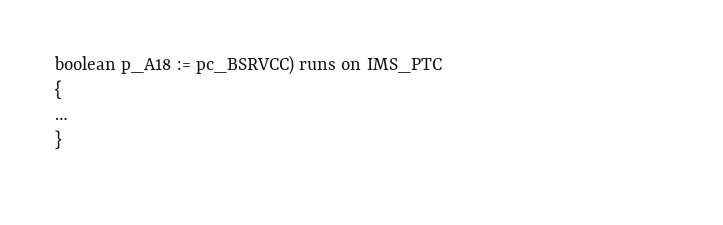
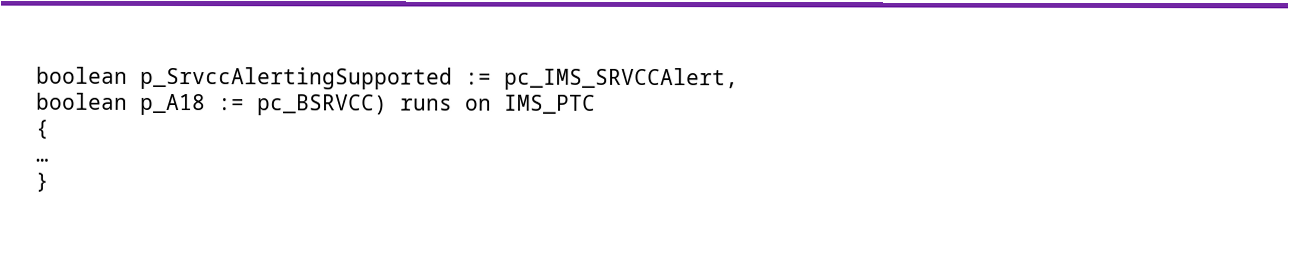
+ boolean p_SrvccAlertingSupported := pc_IMS_SRVCCAlert,

